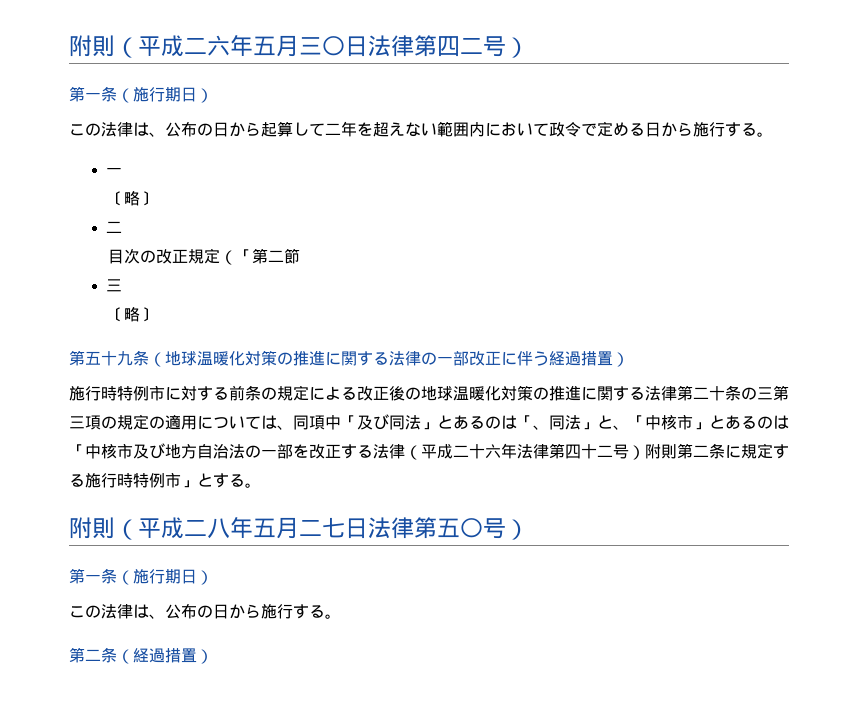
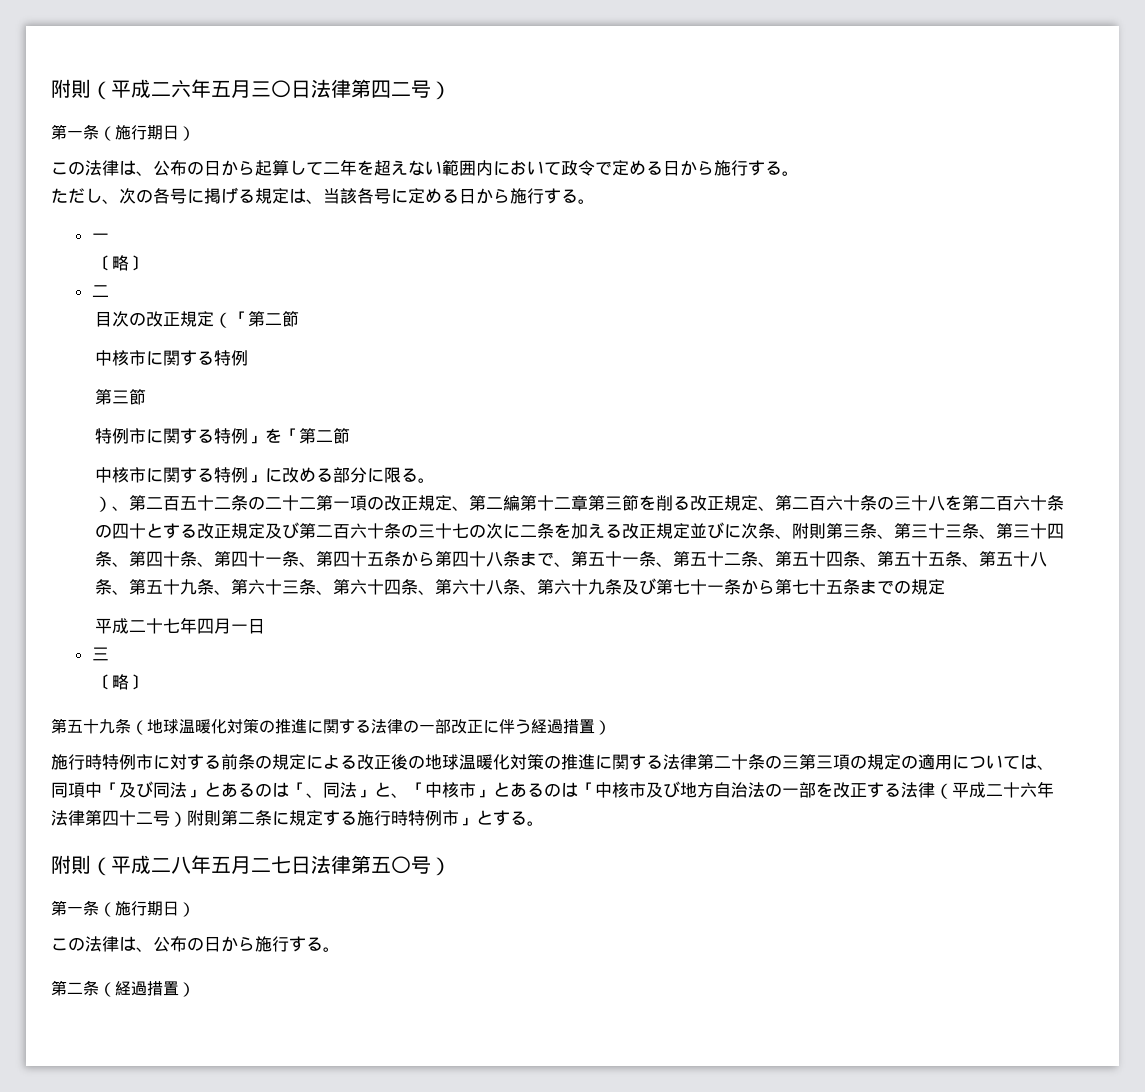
+ ただし、次の各号に掲げる規定は、当該各号に定める日から施行する。
  目次の改正規定（「第二節
+ 中核市に関する特例
+ 第三節
+ 特例市に関する特例」を「第二節
+ 中核市に関する特例」に改める部分に限る。
+ ）、第二百五十二条の二十二第一項の改正規定、第二編第十二章第三節を削る改正規定、第二百六十条の三十八を第二百六十条の四十とする改正規定及び第二百六十条の三十七の次に二条を加える改正規定並びに次条、附則第三条、第三十三条、第三十四条、第四十条、第四十一条、第四十五条から第四十八条まで、第五十一条、第五十二条、第五十四条、第五十五条、第五十八条、第五十九条、第六十三条、第六十四条、第六十八条、第六十九条及び第七十一条から第七十五条までの規定
+ 平成二十七年四月一日

